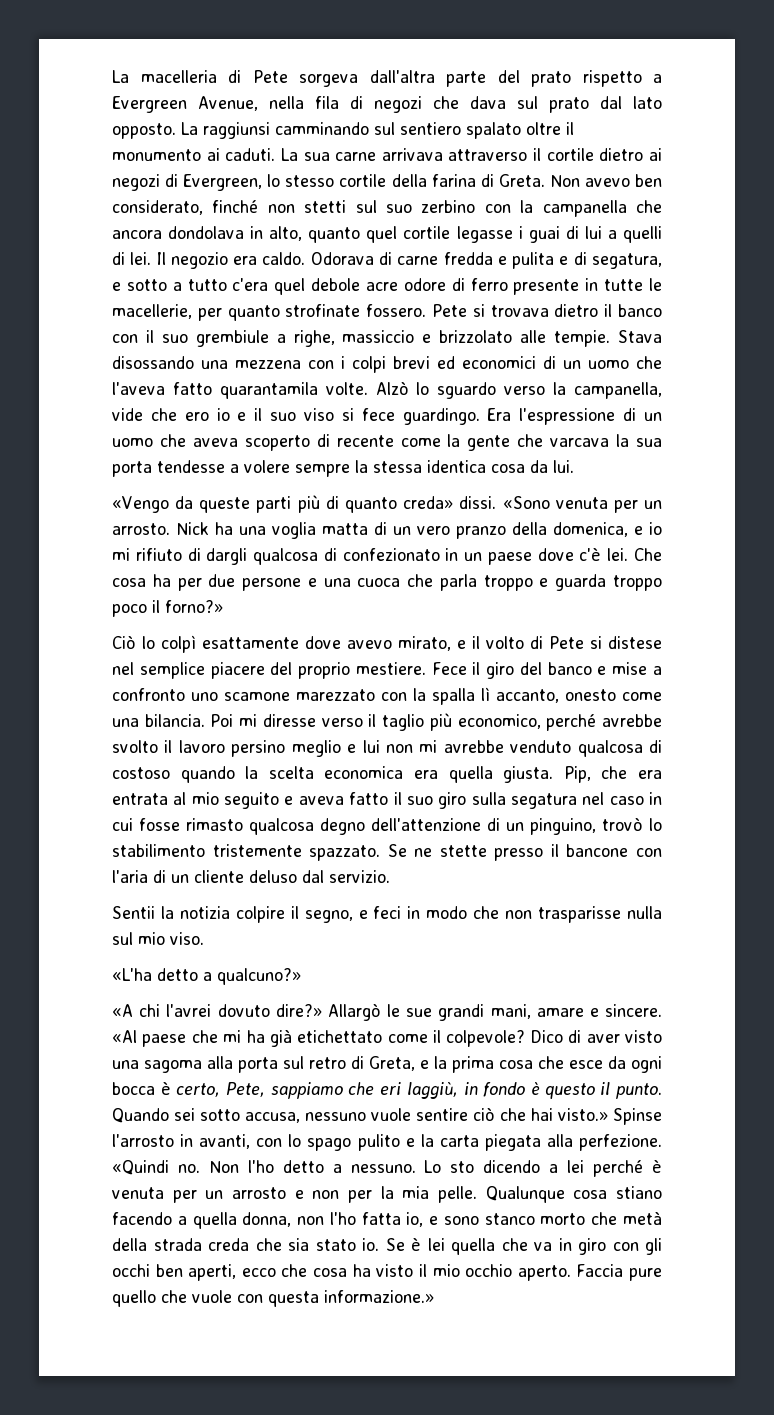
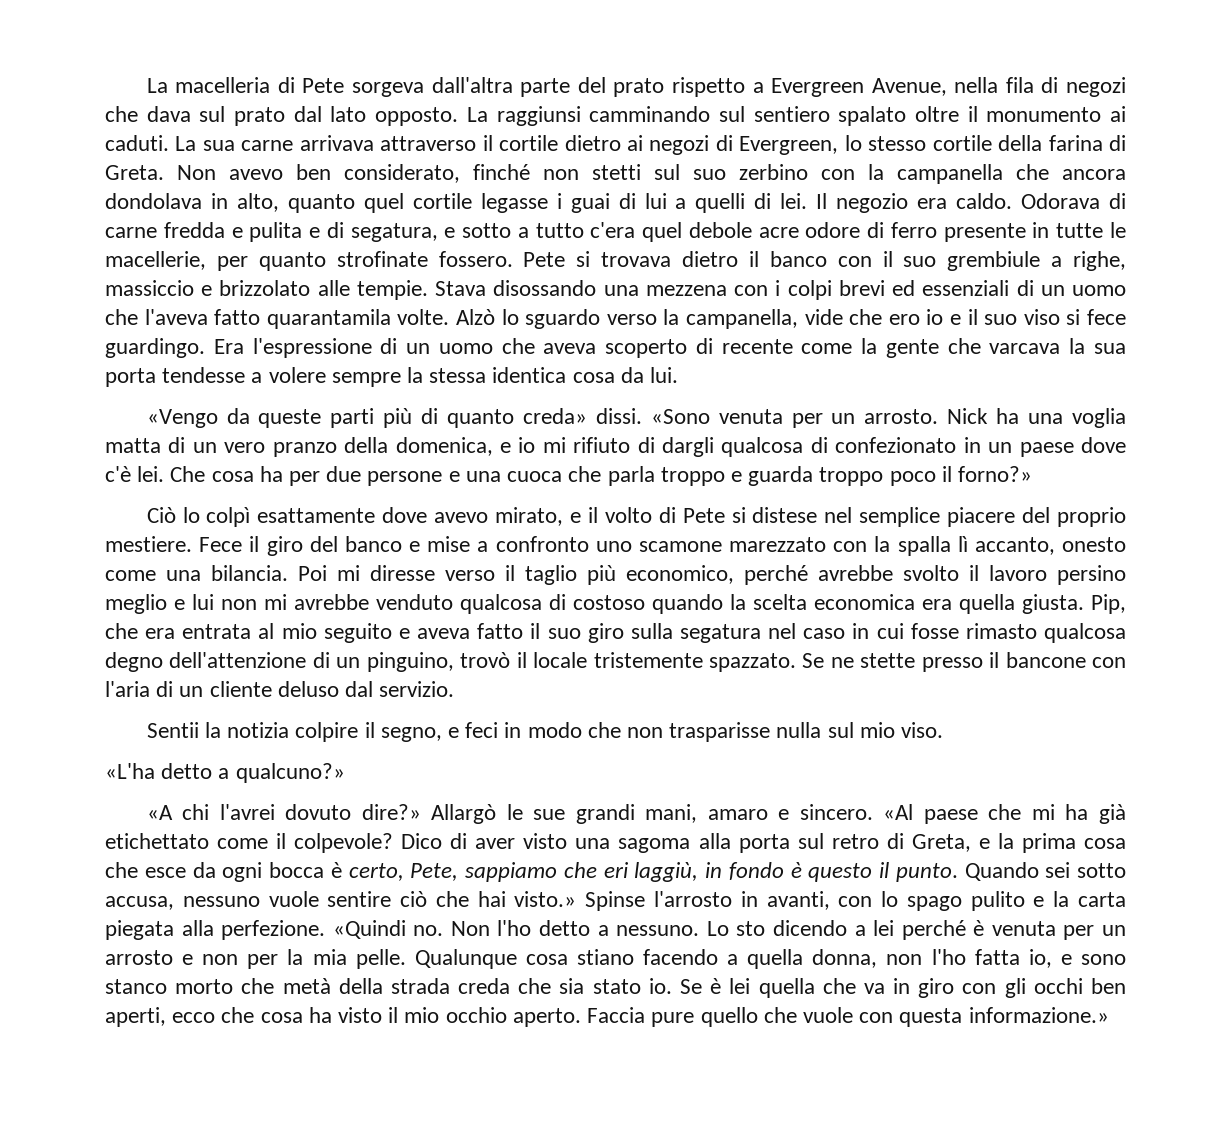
- Stava disossando una mezzena con i colpi brevi ed economici di un uomo che l'aveva fatto quarantamila volte.
+ Stava disossando una mezzena con i colpi brevi ed essenziali di un uomo che l'aveva fatto quarantamila volte.
- Pip, che era entrata al mio seguito e aveva fatto il suo giro sulla segatura nel caso in cui fosse rimasto qualcosa degno dell'attenzione di un pinguino, trovò lo stabilimento tristemente spazzato.
+ Pip, che era entrata al mio seguito e aveva fatto il suo giro sulla segatura nel caso in cui fosse rimasto qualcosa degno dell'attenzione di un pinguino, trovò il locale tristemente spazzato.
- Allargò le sue grandi mani, amare e sincere.
+ Allargò le sue grandi mani, amaro e sincero.

